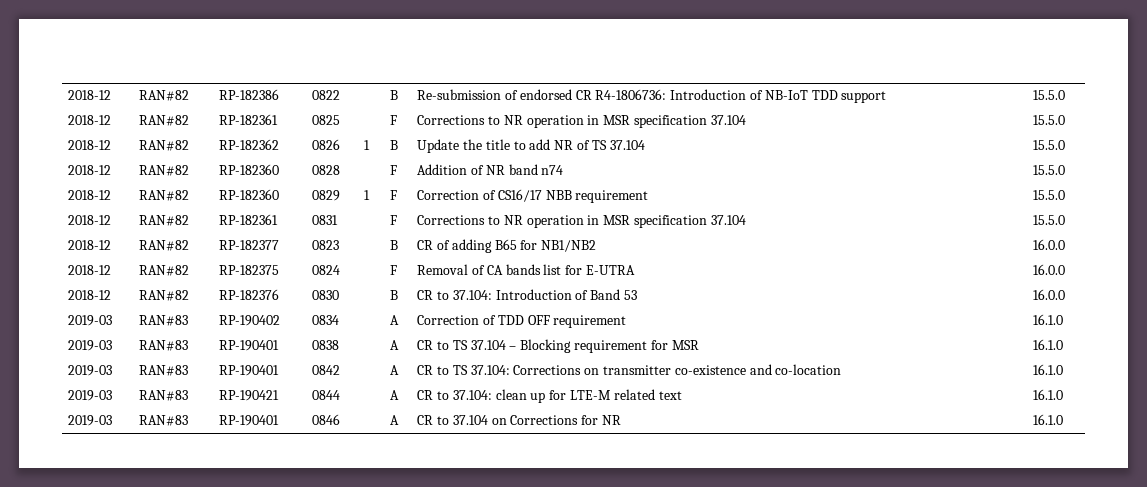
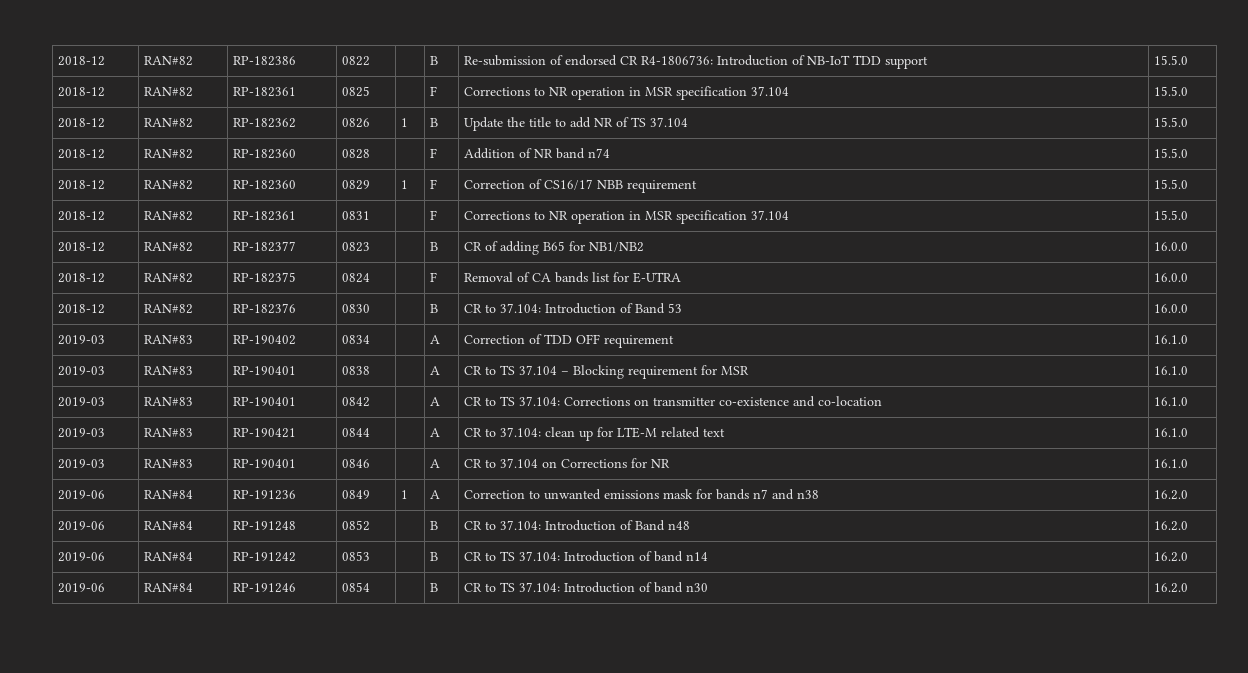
+ 2019-06 | RAN#84 | RP-191236 | 0849 | 1 | A | Correction to unwanted emissions mask for bands n7 and n38 | 16.2.0
+ 2019-06 | RAN#84 | RP-191248 | 0852 | | B | CR to 37.104: Introduction of Band n48 | 16.2.0
+ 2019-06 | RAN#84 | RP-191242 | 0853 | | B | CR to TS 37.104: Introduction of band n14 | 16.2.0
+ 2019-06 | RAN#84 | RP-191246 | 0854 | | B | CR to TS 37.104: Introduction of band n30 | 16.2.0

